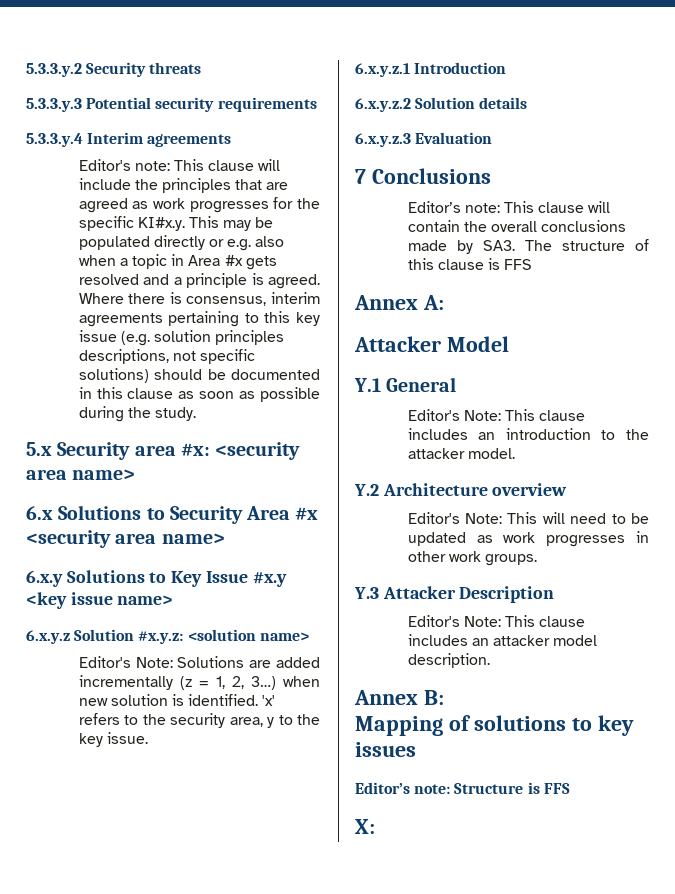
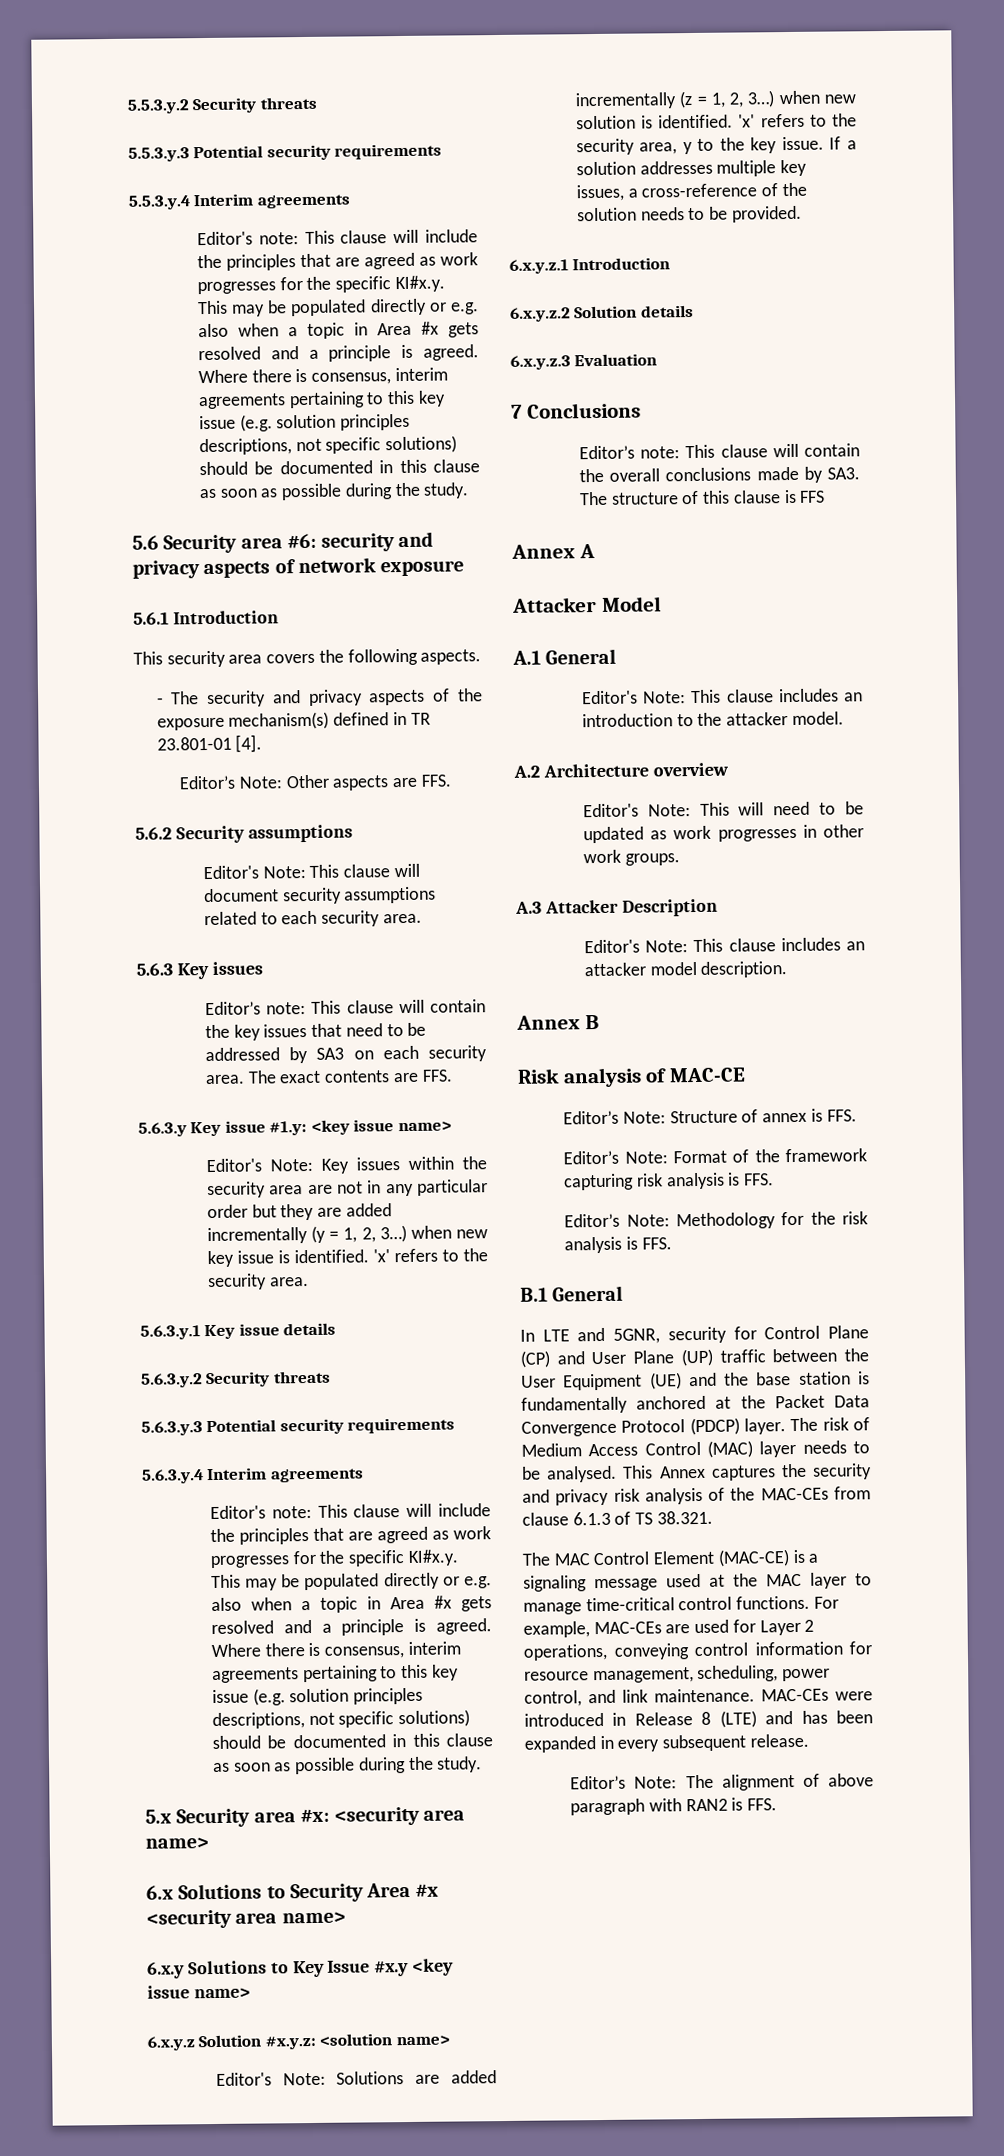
- 5.3.3.y.2 Security threats
- 5.3.3.y.3 Potential security requirements
- 5.3.3.y.4 Interim agreements
+ 5.5.3.y.2 Security threats
+ 5.5.3.y.3 Potential security requirements
+ 5.5.3.y.4 Interim agreements
+ Editor's note: This clause will include the principles that are agreed as work progresses for the specific KI#x.y. This may be populated directly or e.g. also when a topic in Area #x gets resolved and a principle is agreed. Where there is consensus, interim agreements pertaining to this key issue (e.g. solution principles descriptions, not specific solutions) should be documented in this clause as soon as possible during the study.
+ 5.6 Security area #6: security and privacy aspects of network exposure
+ 5.6.1 Introduction
+ This security area covers the following aspects.
+ - The security and privacy aspects of the exposure mechanism(s) defined in TR 23.801-01 [4].
+ Editor’s Note: Other aspects are FFS.
+ 5.6.2 Security assumptions
+ Editor's Note: This clause will document security assumptions related to each security area.
+ 5.6.3 Key issues
+ Editor’s note: This clause will contain the key issues that need to be addressed by SA3 on each security area. The exact contents are FFS.
+ 5.6.3.y Key issue #1.y: <key issue name>
+ Editor's Note: Key issues within the security area are not in any particular order but they are added incrementally (y = 1, 2, 3…) when new key issue is identified. 'x' refers to the security area.
+ 5.6.3.y.1 Key issue details
+ 5.6.3.y.2 Security threats
+ 5.6.3.y.3 Potential security requirements
+ 5.6.3.y.4 Interim agreements
+ If a solution addresses multiple key issues, a cross-reference of the solution needs to be provided.
- Annex A:
+ Annex A
- Y.1 General
+ A.1 General
- Y.2 Architecture overview
+ A.2 Architecture overview
- Y.3 Attacker Description
+ A.3 Attacker Description
- Annex B:
- Mapping of solutions to key issues
- Editor’s note: Structure is FFS
- X:
+ Annex B
+ Risk analysis of MAC-CE
+ Editor’s Note: Structure of annex is FFS.
+ Editor’s Note: Format of the framework capturing risk analysis is FFS.
+ Editor’s Note: Methodology for the risk analysis is FFS.
+ B.1 General
+ In LTE and 5GNR, security for Control Plane (CP) and User Plane (UP) traffic between the User Equipment (UE) and the base station is fundamentally anchored at the Packet Data Convergence Protocol (PDCP) layer. The risk of Medium Access Control (MAC) layer needs to be analysed. This Annex captures the security and privacy risk analysis of the MAC-CEs from clause 6.1.3 of TS 38.321.
+ The MAC Control Element (MAC-CE) is a signaling message used at the MAC layer to manage time-critical control functions. For example, MAC-CEs are used for Layer 2 operations, conveying control information for resource management, scheduling, power control, and link maintenance. MAC-CEs were introduced in Release 8 (LTE) and has been expanded in every subsequent release.
+ Editor’s Note: The alignment of above paragraph with RAN2 is FFS.

